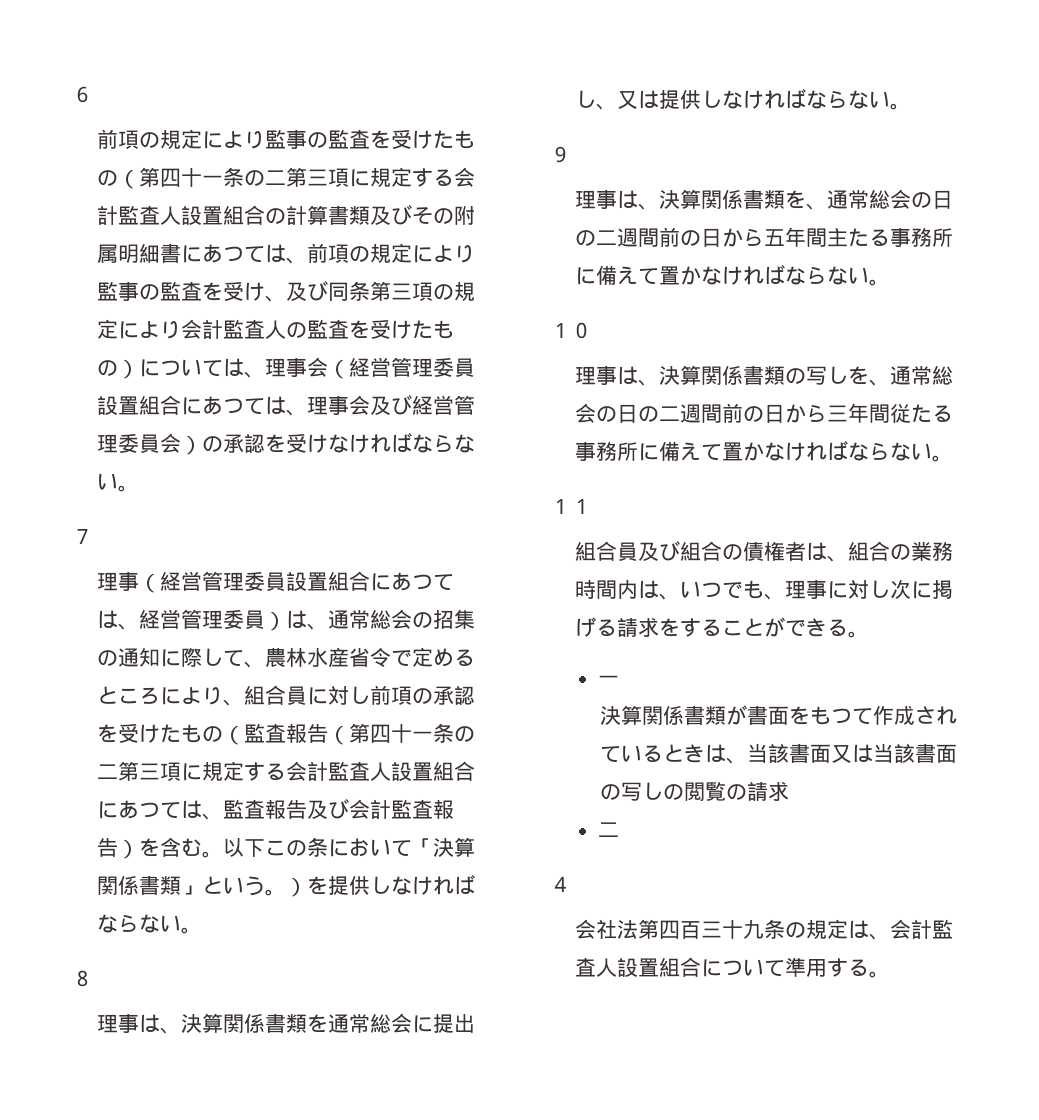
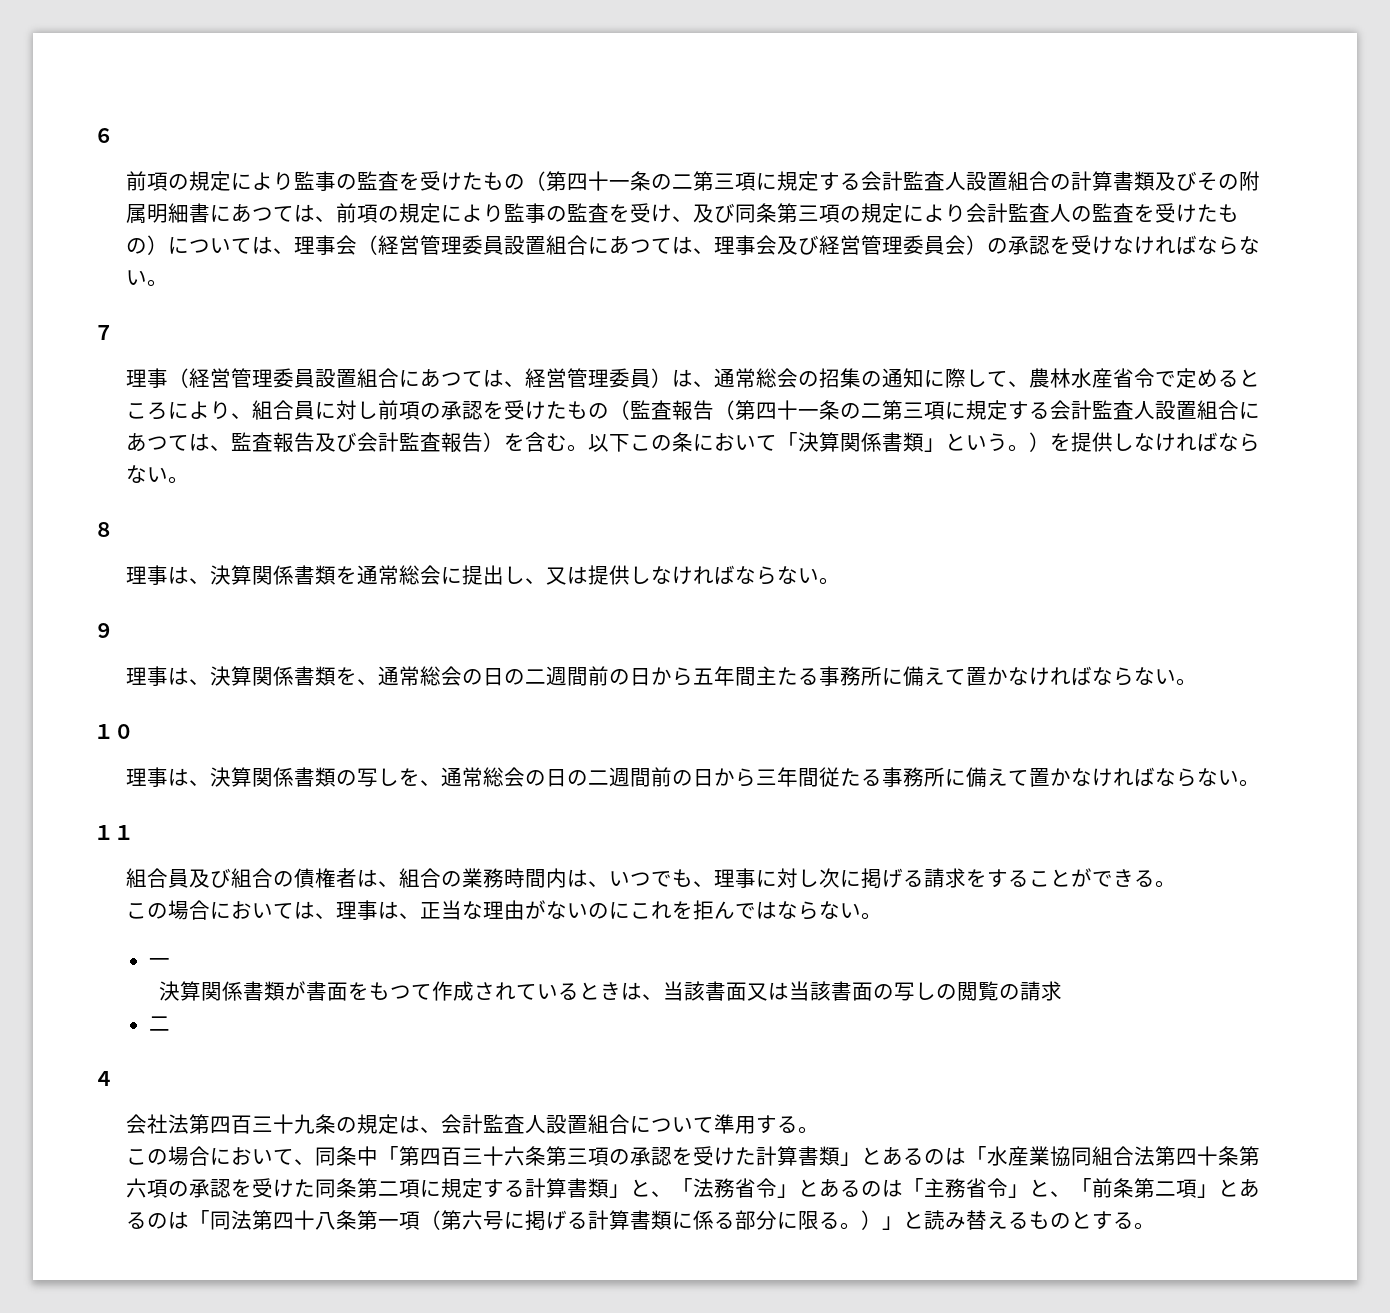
+ この場合においては、理事は、正当な理由がないのにこれを拒んではならない。
+ この場合において、同条中「第四百三十六条第三項の承認を受けた計算書類」とあるのは「水産業協同組合法第四十条第六項の承認を受けた同条第二項に規定する計算書類」と、「法務省令」とあるのは「主務省令」と、「前条第二項」とあるのは「同法第四十八条第一項（第六号に掲げる計算書類に係る部分に限る。）」と読み替えるものとする。

